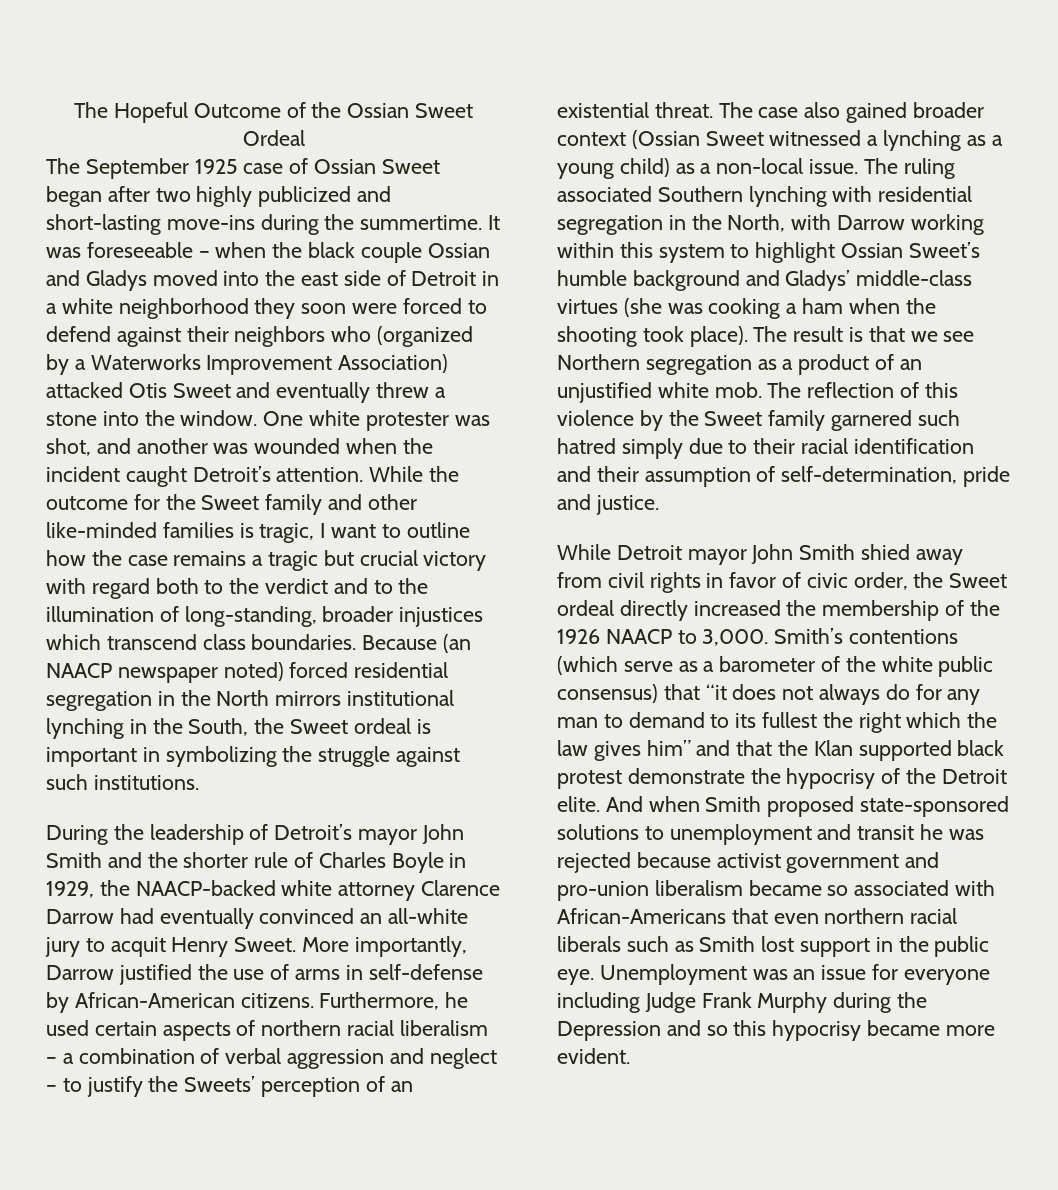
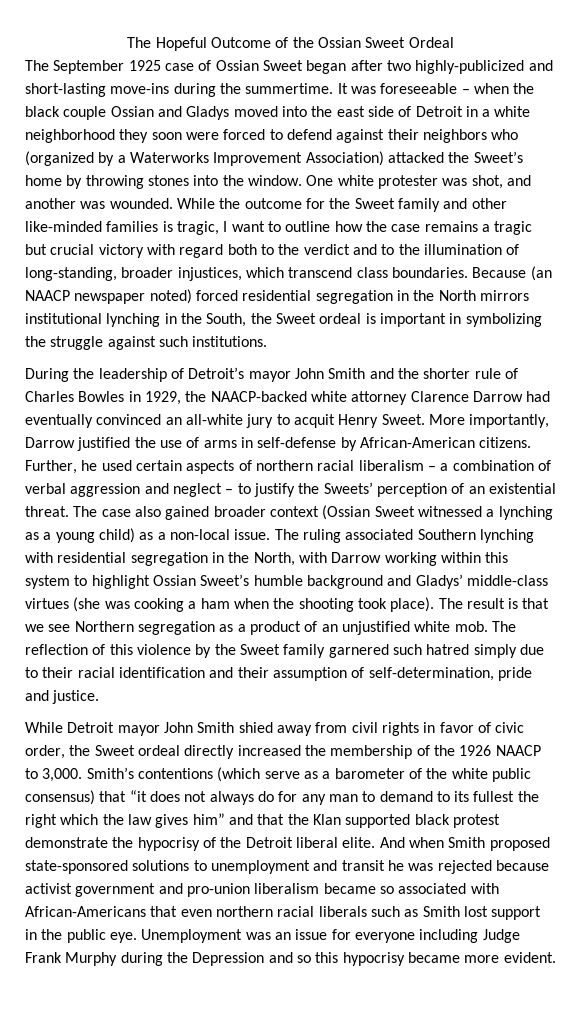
- The September 1925 case of Ossian Sweet began after two highly publicized and short-lasting move-ins during the summertime.
+ The September 1925 case of Ossian Sweet began after two highly-publicized and short-lasting move-ins during the summertime.
- It was foreseeable – when the black couple Ossian and Gladys moved into the east side of Detroit in a white neighborhood they soon were forced to defend against their neighbors who (organized by a Waterworks Improvement Association) attacked Otis Sweet and eventually threw a stone into the window.
+ It was foreseeable – when the black couple Ossian and Gladys moved into the east side of Detroit in a white neighborhood they soon were forced to defend against their neighbors who (organized by a Waterworks Improvement Association) attacked the Sweet’s home by throwing stones into the window.
- One white protester was shot, and another was wounded when the incident caught Detroit’s attention.
+ One white protester was shot, and another was wounded.
- While the outcome for the Sweet family and other like-minded families is tragic, I want to outline how the case remains a tragic but crucial victory with regard both to the verdict and to the illumination of long-standing, broader injustices which transcend class boundaries.
+ While the outcome for the Sweet family and other like-minded families is tragic, I want to outline how the case remains a tragic but crucial victory with regard both to the verdict and to the illumination of long-standing, broader injustices, which transcend class boundaries.
- During the leadership of Detroit’s mayor John Smith and the shorter rule of Charles Boyle in 1929, the NAACP-backed white attorney Clarence Darrow had eventually convinced an all-white jury to acquit Henry Sweet.
+ During the leadership of Detroit’s mayor John Smith and the shorter rule of Charles Bowles in 1929, the NAACP-backed white attorney Clarence Darrow had eventually convinced an all-white jury to acquit Henry Sweet.
- Furthermore, he used certain aspects of northern racial liberalism – a combination of verbal aggression and neglect – to justify the Sweets’ perception of an existential threat.
+ Further, he used certain aspects of northern racial liberalism – a combination of verbal aggression and neglect – to justify the Sweets’ perception of an existential threat.
- Smith’s contentions (which serve as a barometer of the white public consensus) that “it does not always do for any man to demand to its fullest the right which the law gives him” and that the Klan supported black protest demonstrate the hypocrisy of the Detroit elite.
+ Smith’s contentions (which serve as a barometer of the white public consensus) that “it does not always do for any man to demand to its fullest the right which the law gives him” and that the Klan supported black protest demonstrate the hypocrisy of the Detroit liberal elite.

